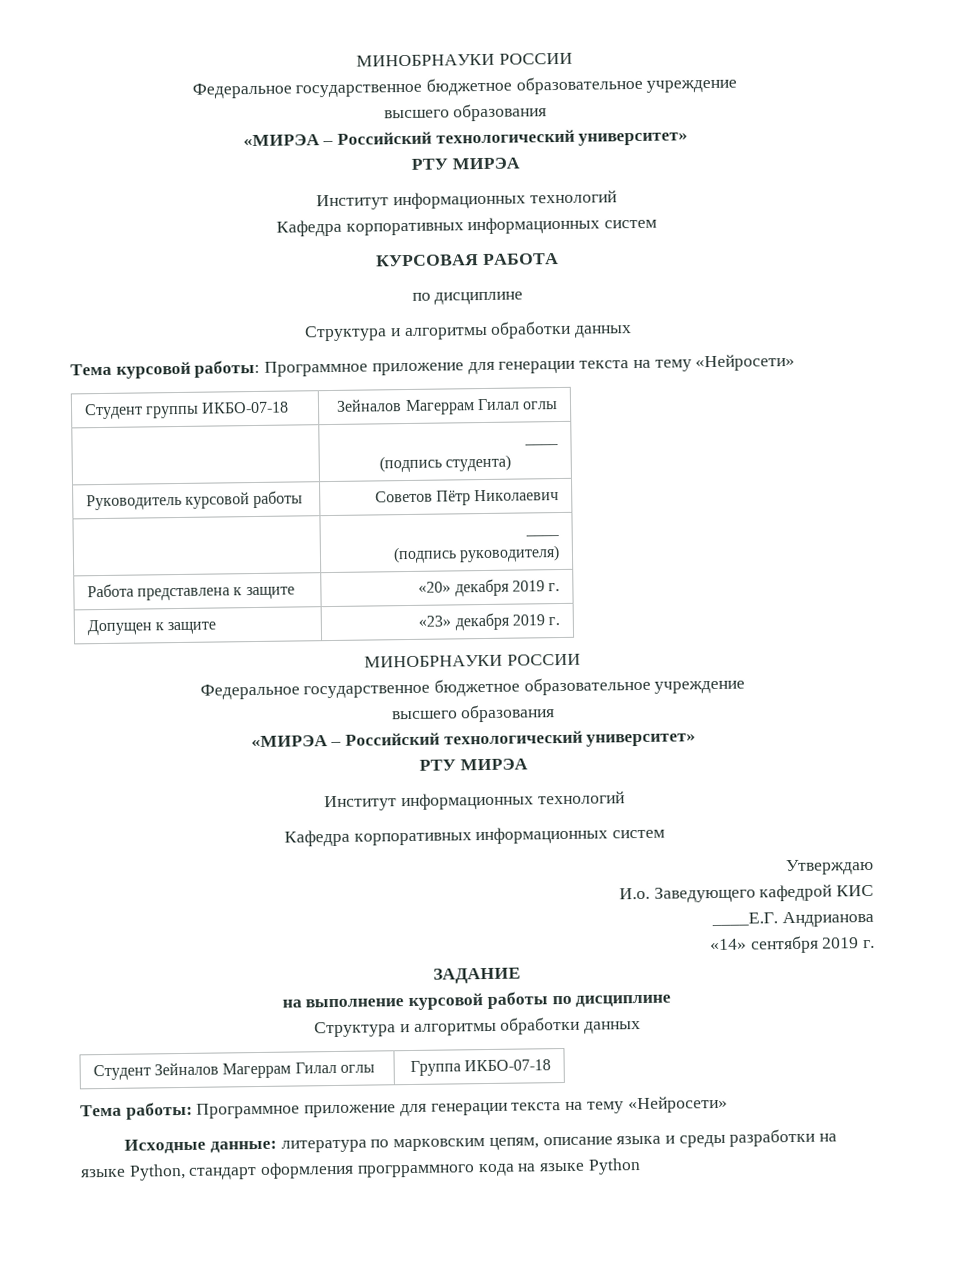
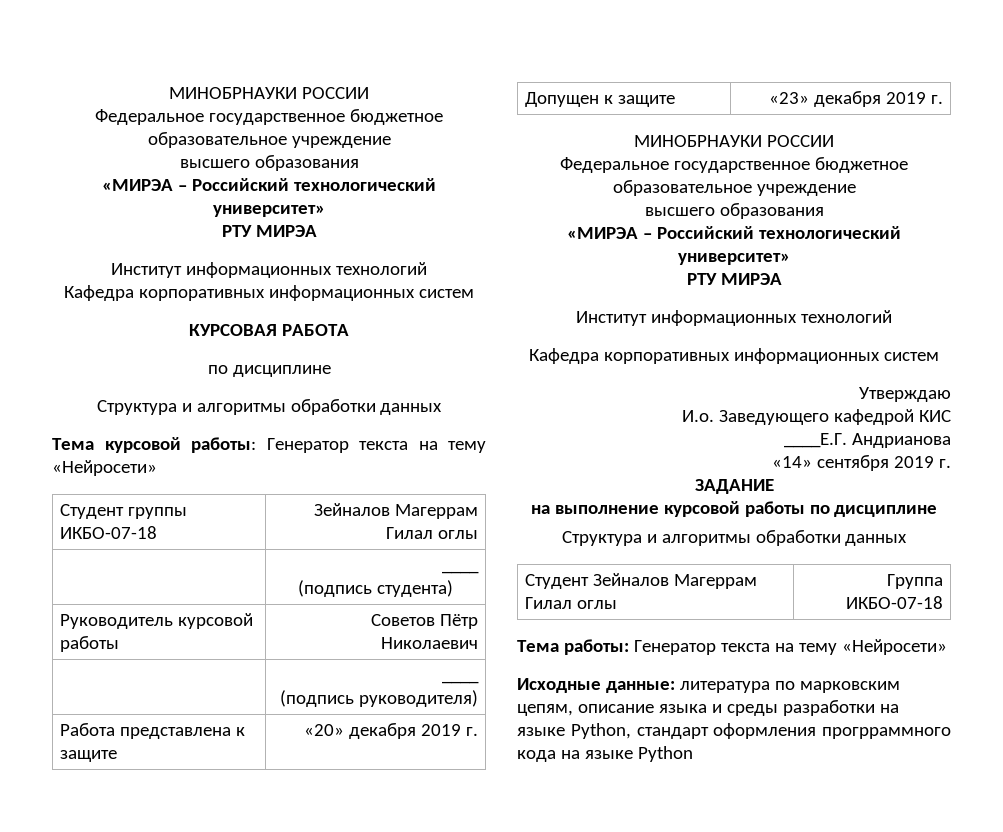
- Тема курсовой работы: Программное приложение для генерации текста на тему «Нейросети»
+ Тема курсовой работы: Генератор текста на тему «Нейросети»
- Тема работы: Программное приложение для генерации текста на тему «Нейросети»
+ Тема работы: Генератор текста на тему «Нейросети»

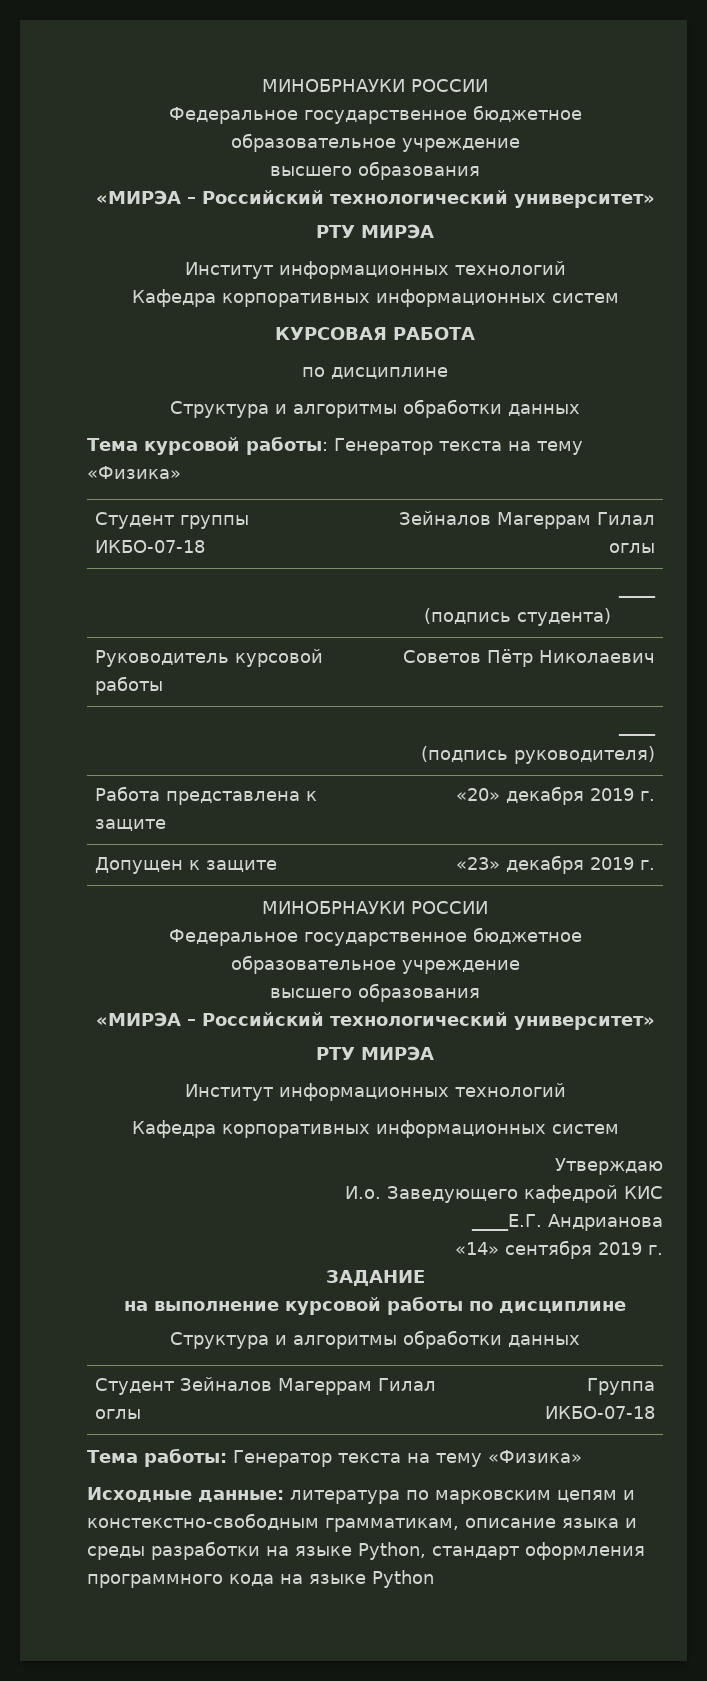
- Тема курсовой работы: Генератор текста на тему «Нейросети»
+ Тема курсовой работы: Генератор текста на тему «Физика»
- Тема работы: Генератор текста на тему «Нейросети»
+ Тема работы: Генератор текста на тему «Физика»
- Исходные данные: литература по марковским цепям, описание языка и среды разработки на языке Python, стандарт оформления прогрраммного кода на языке Python
+ Исходные данные: литература по марковским цепям и констекстно-свободным грамматикам, описание языка и среды разработки на языке Python, стандарт оформления программного кода на языке Python

